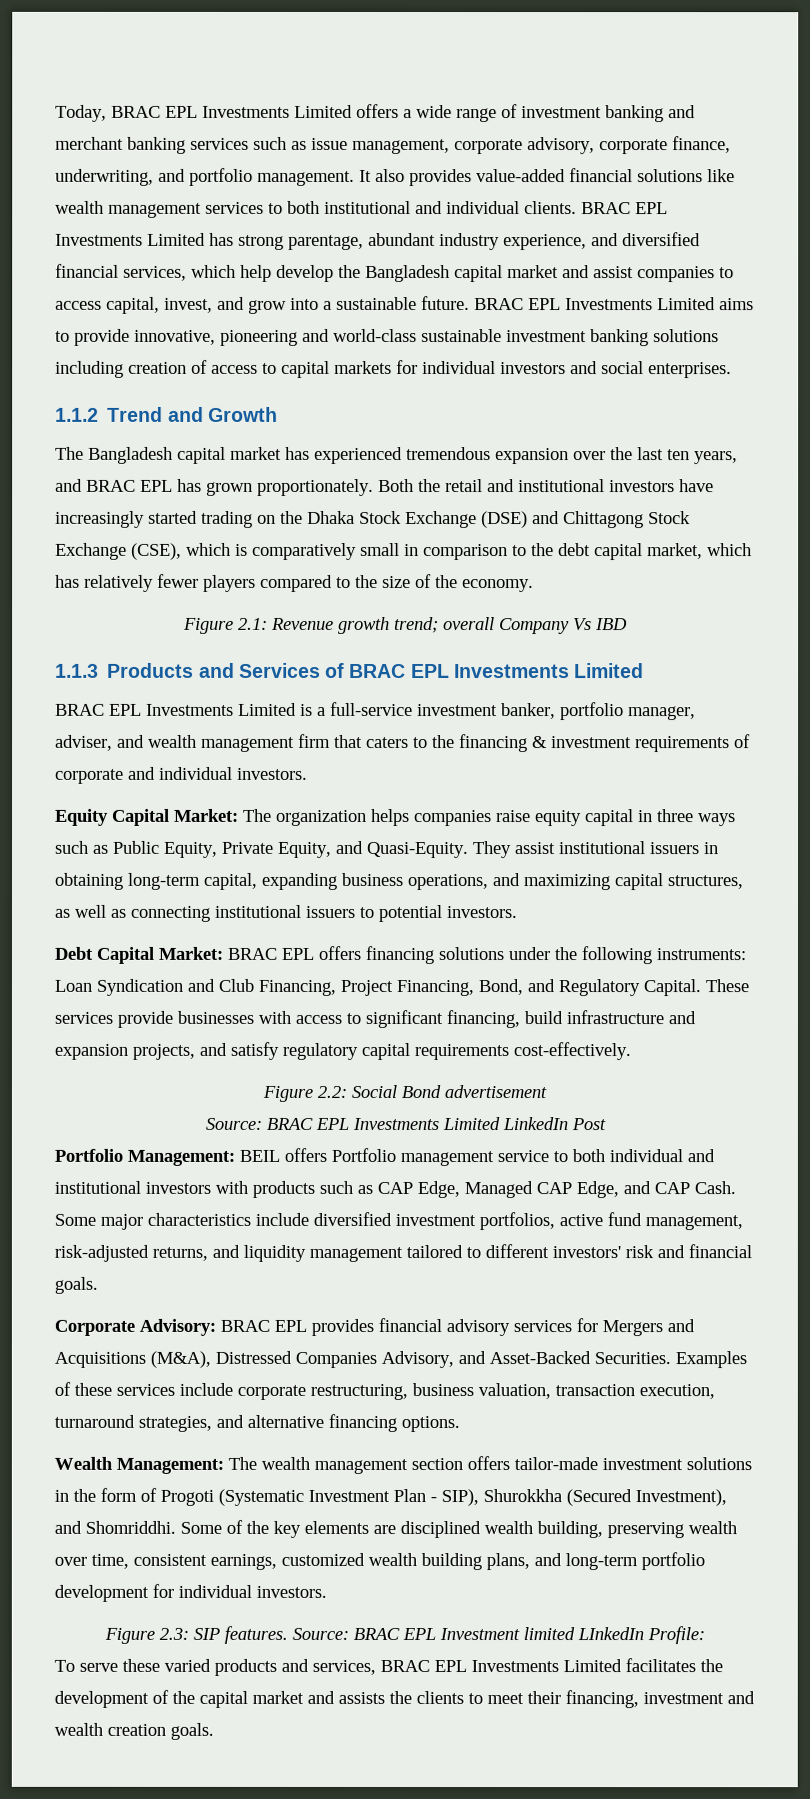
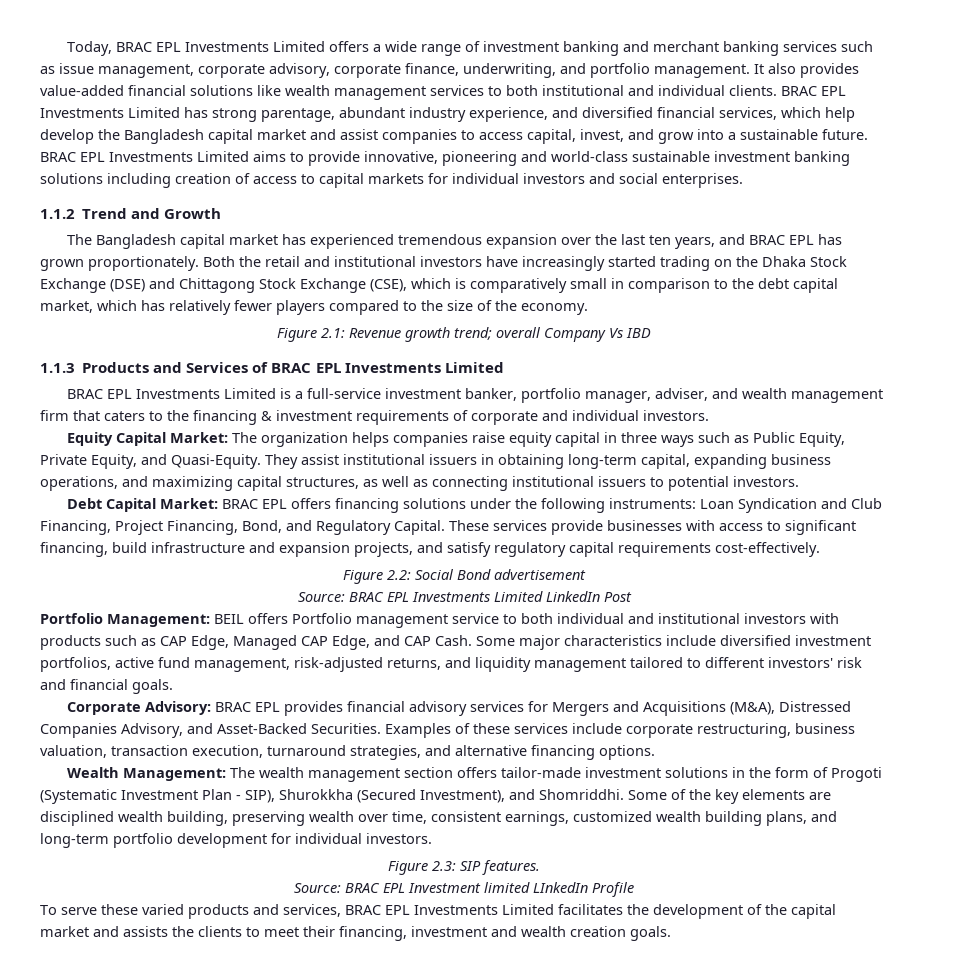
- Figure 2.3: SIP features. Source: BRAC EPL Investment limited LInkedIn Profile:
+ Figure 2.3: SIP features.
+ Source: BRAC EPL Investment limited LInkedIn Profile

